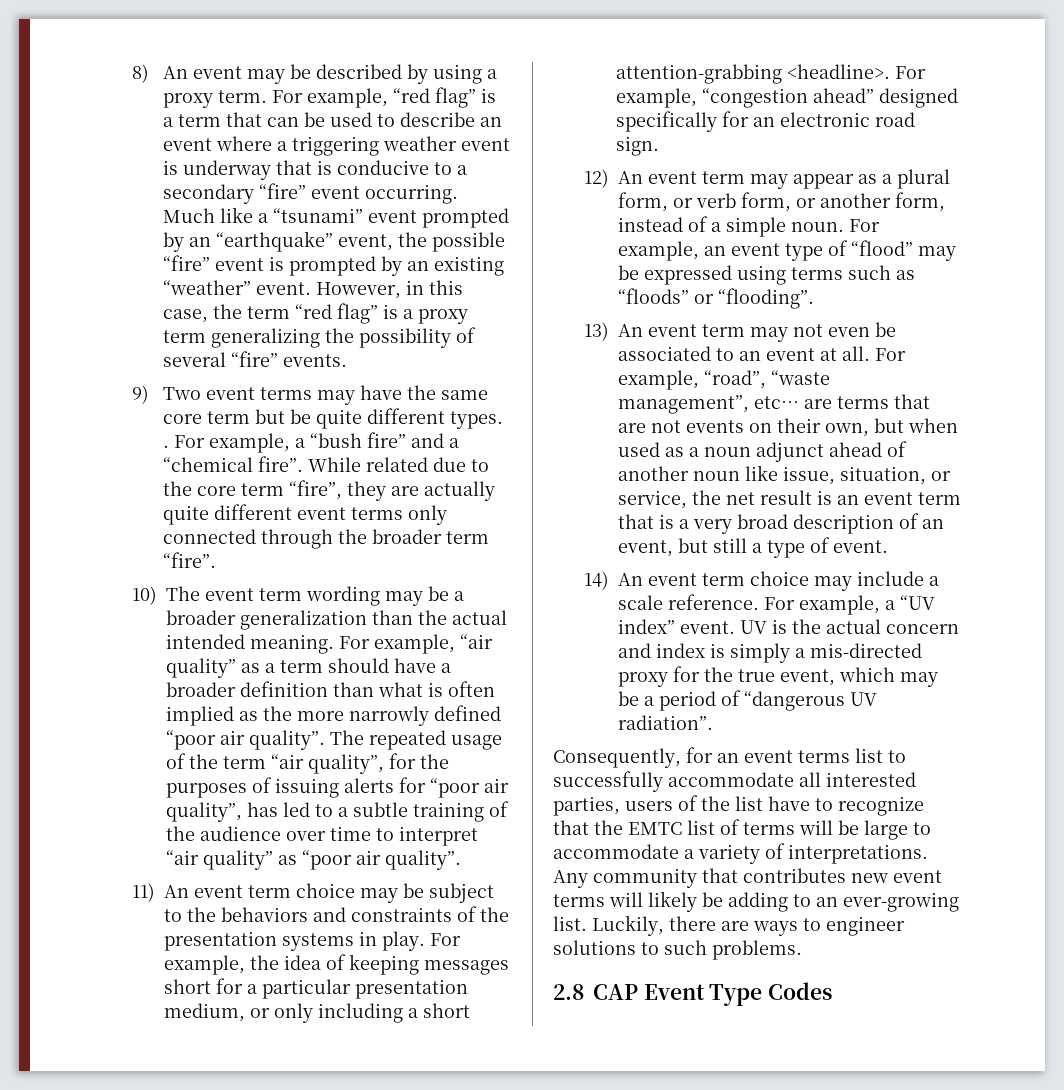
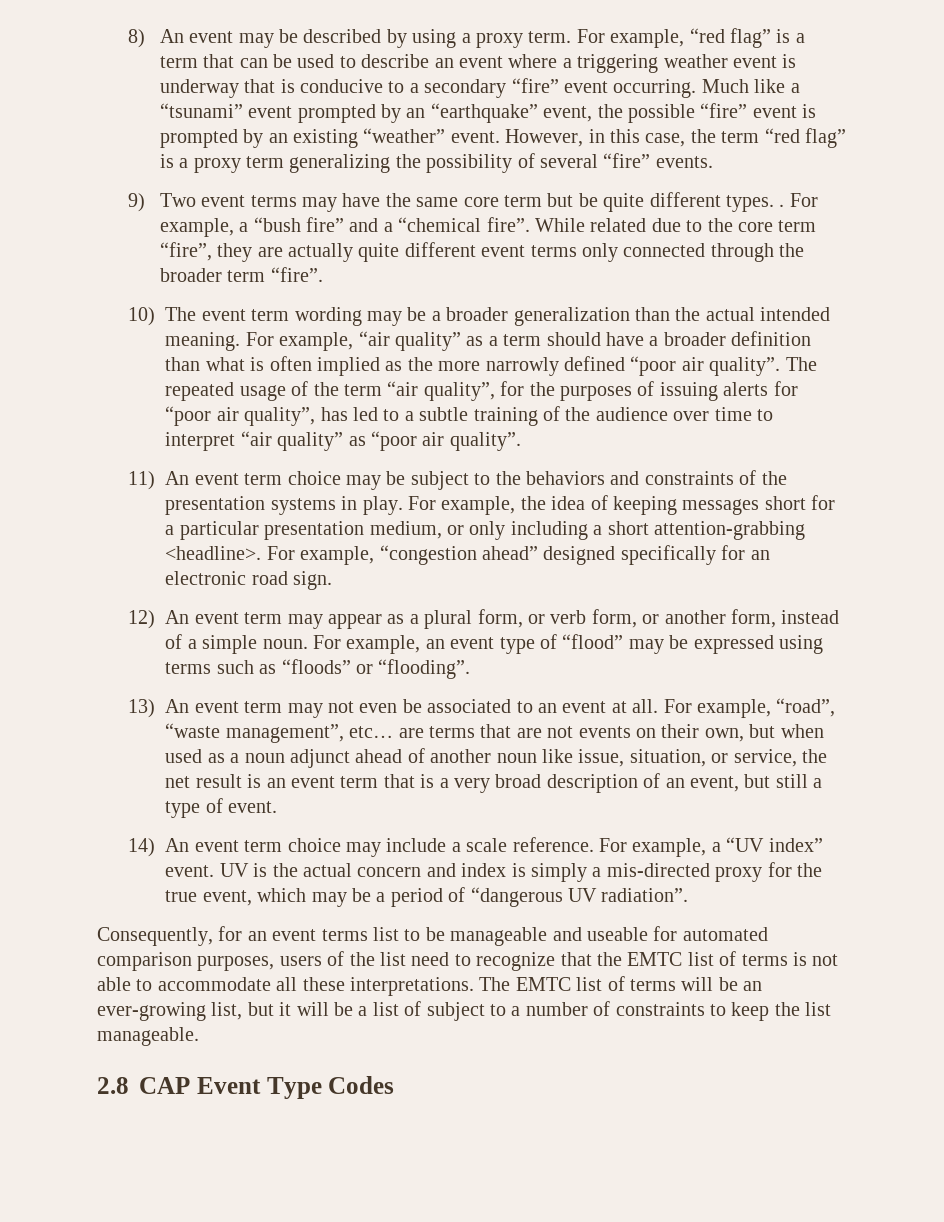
- Consequently, for an event terms list to successfully accommodate all interested parties, users of the list have to recognize that the EMTC list of terms will be large to accommodate a variety of interpretations. Any community that contributes new event terms will likely be adding to an ever-growing list. Luckily, there are ways to engineer solutions to such problems.
+ Consequently, for an event terms list to be manageable and useable for automated comparison purposes, users of the list need to recognize that the EMTC list of terms is not able to accommodate all these interpretations. The EMTC list of terms will be an ever-growing list, but it will be a list of subject to a number of constraints to keep the list manageable.

